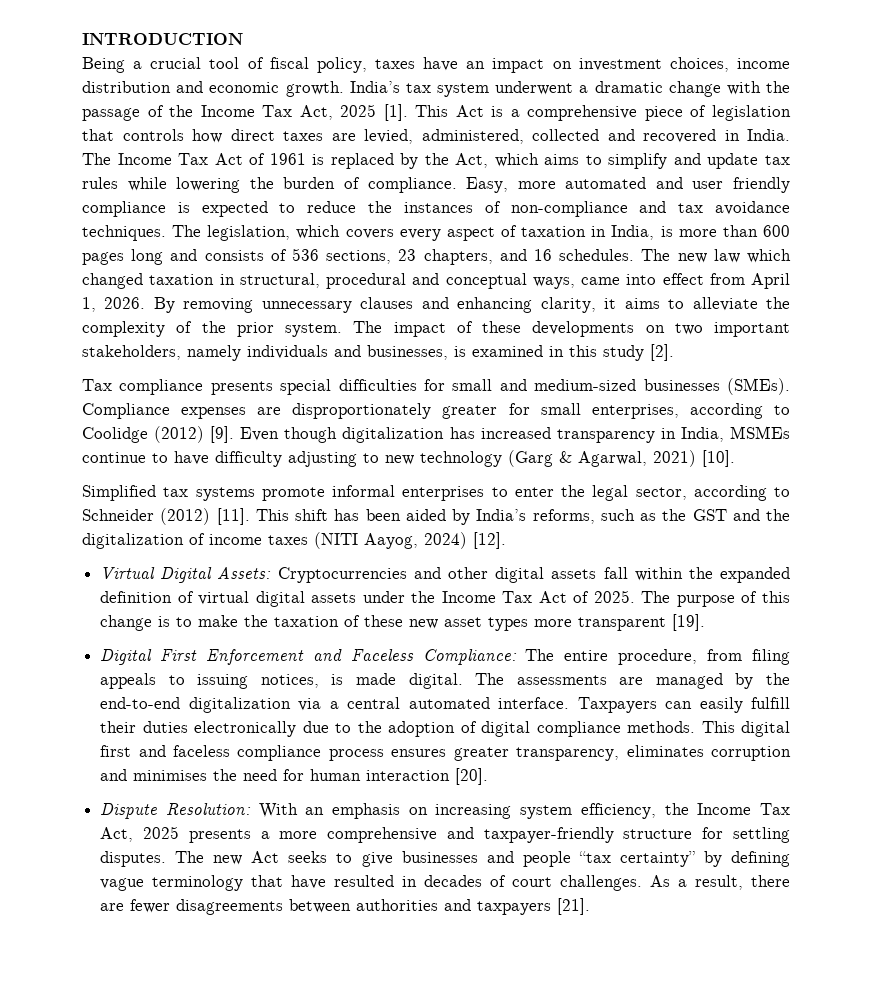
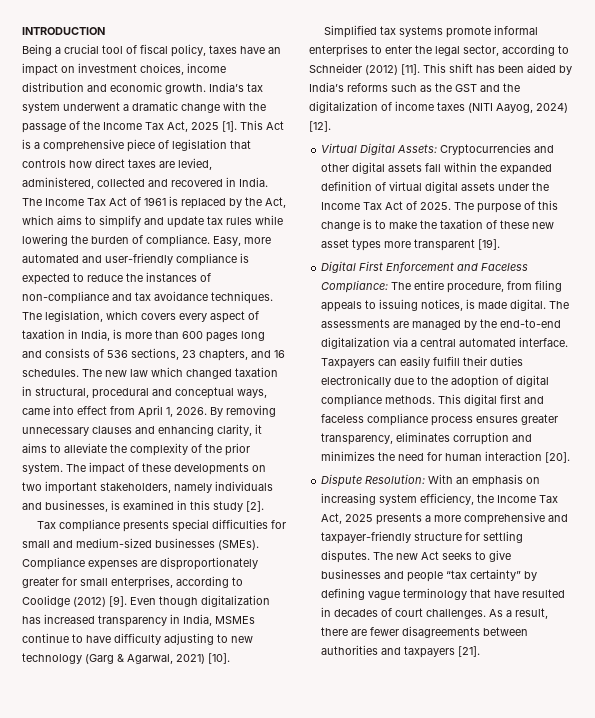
- Easy, more automated and user friendly compliance is expected to reduce the instances of non-compliance and tax avoidance techniques.
+ Easy, more automated and user-friendly compliance is expected to reduce the instances of non-compliance and tax avoidance techniques.
- This shift has been aided by India’s reforms, such as the GST and the digitalization of income taxes (NITI Aayog, 2024) [12].
+ This shift has been aided by India’s reforms such as the GST and the digitalization of income taxes (NITI Aayog, 2024) [12].
- This digital first and faceless compliance process ensures greater transparency, eliminates corruption and minimises the need for human interaction [20].
+ This digital first and faceless compliance process ensures greater transparency, eliminates corruption and minimizes the need for human interaction [20].

